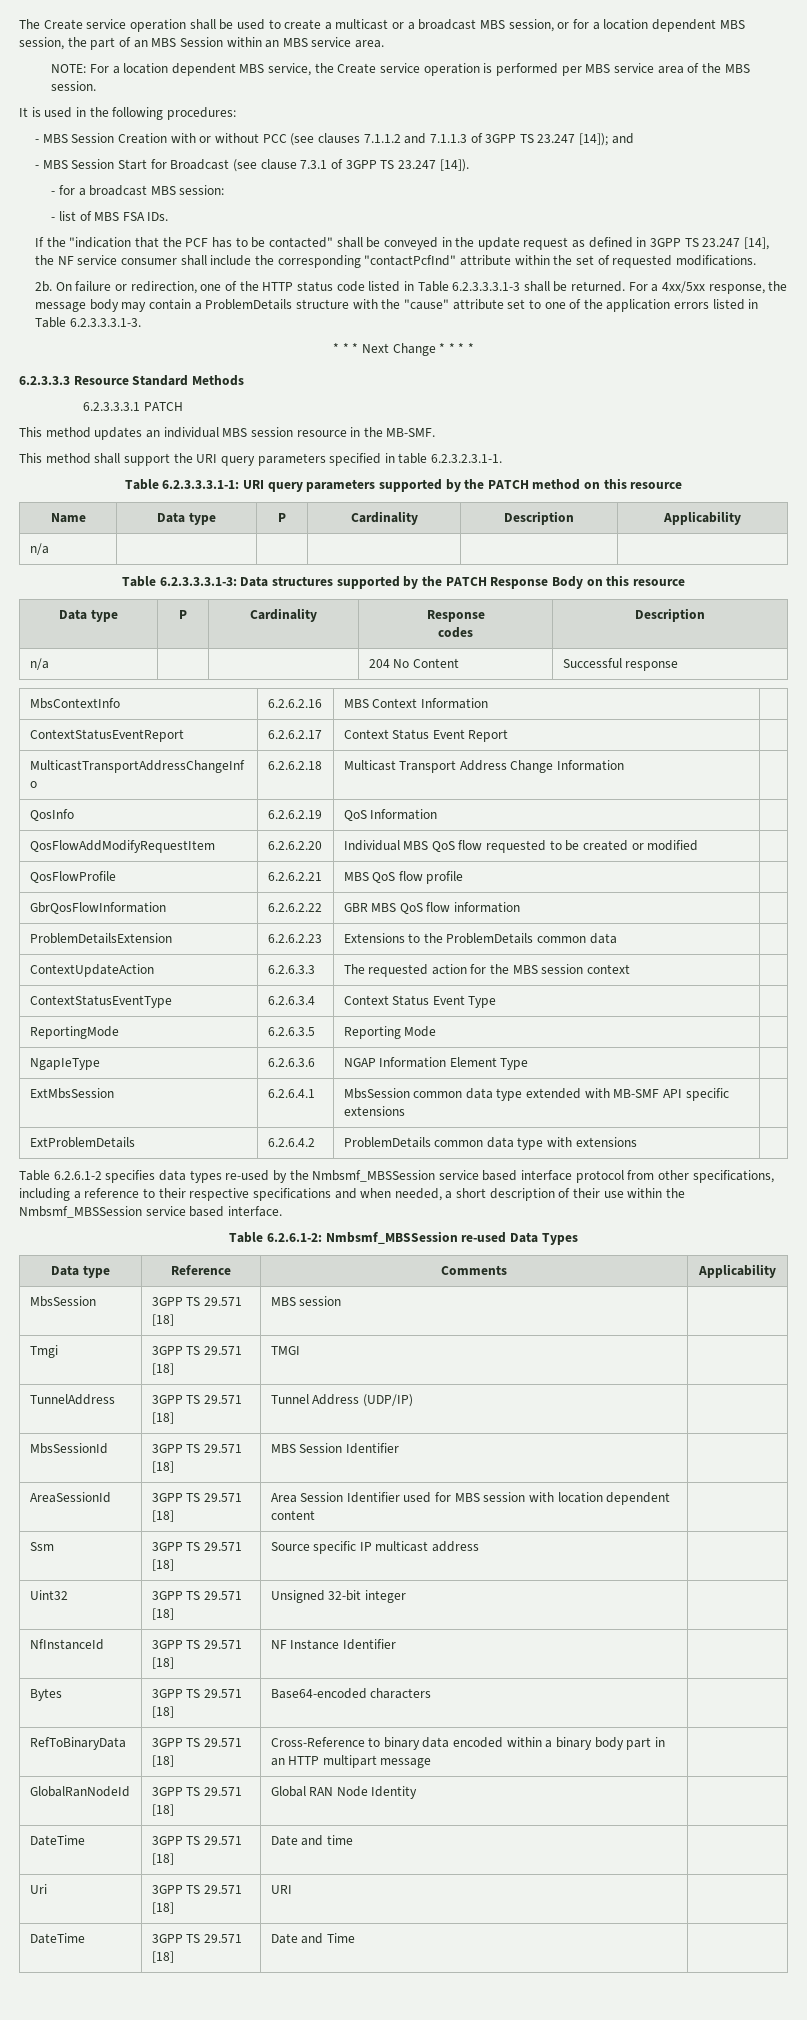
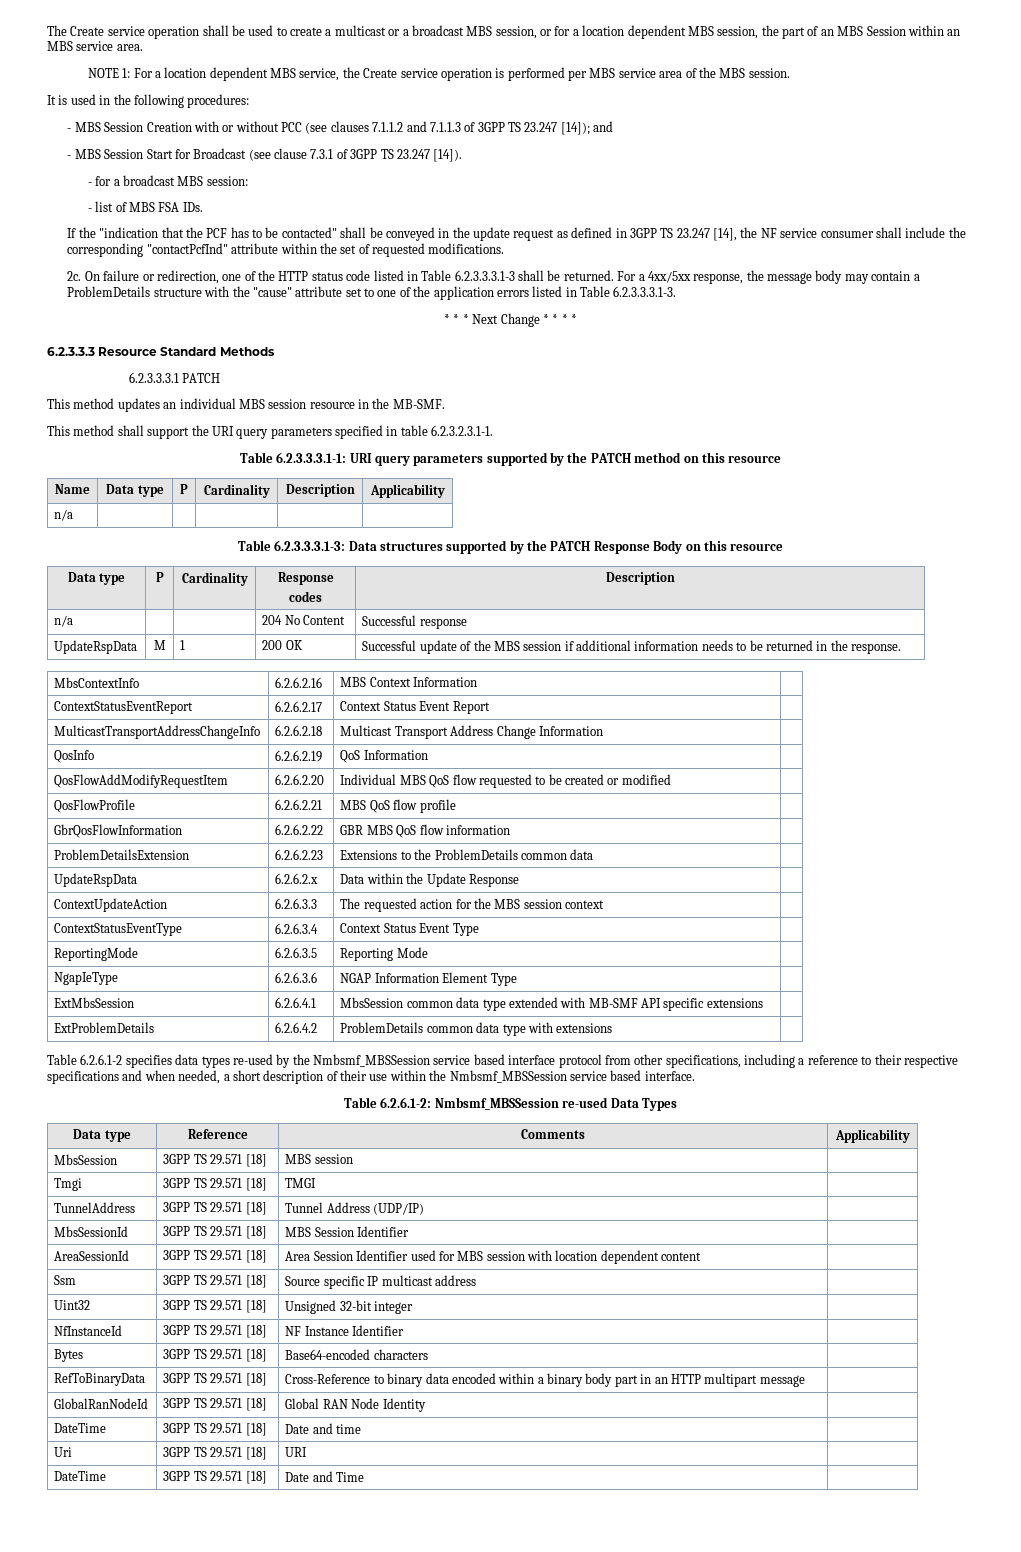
- NOTE: For a location dependent MBS service, the Create service operation is performed per MBS service area of the MBS session.
+ NOTE 1: For a location dependent MBS service, the Create service operation is performed per MBS service area of the MBS session.
- 2b.
+ 2c.
+ UpdateRspData | M | 1 | 200 OK | Successful update of the MBS session if additional information needs to be returned in the response.
+ UpdateRspData | 6.2.6.2.x | Data within the Update Response |

